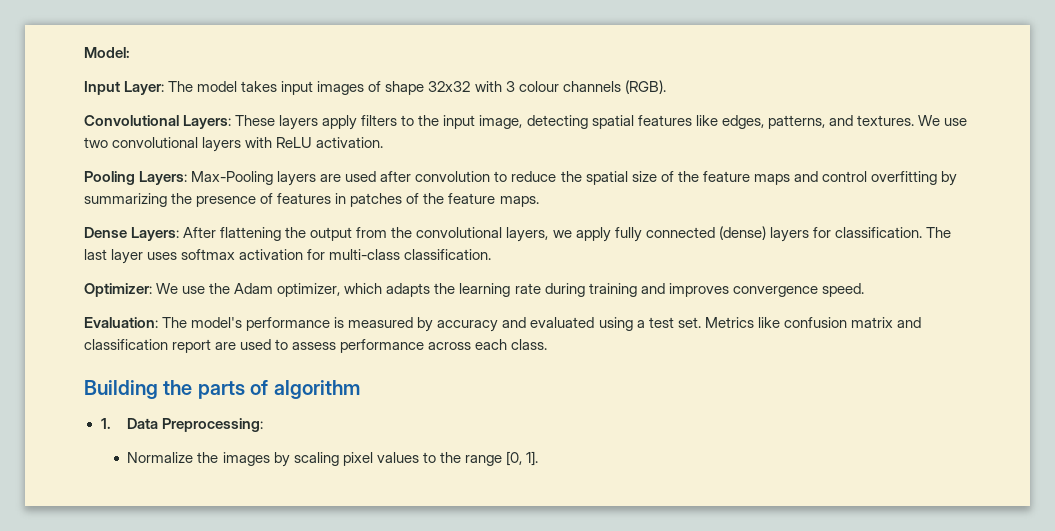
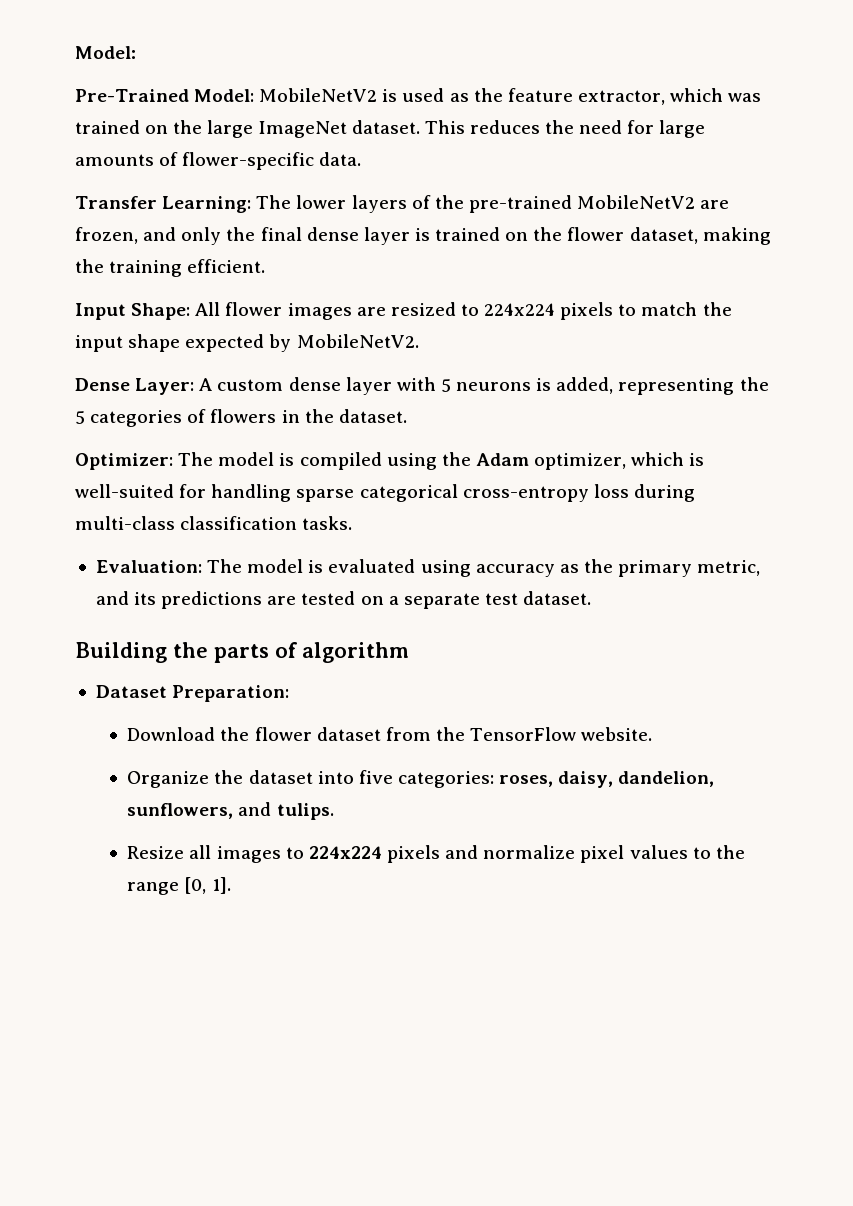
- Input Layer: The model takes input images of shape 32x32 with 3 colour channels (RGB).
- Convolutional Layers: These layers apply filters to the input image, detecting spatial features like edges, patterns, and textures. We use two convolutional layers with ReLU activation.
- Pooling Layers: Max-Pooling layers are used after convolution to reduce the spatial size of the feature maps and control overfitting by summarizing the presence of features in patches of the feature maps.
- Dense Layers: After flattening the output from the convolutional layers, we apply fully connected (dense) layers for classification. The last layer uses softmax activation for multi-class classification.
- Optimizer: We use the Adam optimizer, which adapts the learning rate during training and improves convergence speed.
- Evaluation: The model's performance is measured by accuracy and evaluated using a test set. Metrics like confusion matrix and classification report are used to assess performance across each class.
+ Pre-Trained Model: MobileNetV2 is used as the feature extractor, which was trained on the large ImageNet dataset. This reduces the need for large amounts of flower-specific data.
+ Transfer Learning: The lower layers of the pre-trained MobileNetV2 are frozen, and only the final dense layer is trained on the flower dataset, making the training efficient.
+ Input Shape: All flower images are resized to 224x224 pixels to match the input shape expected by MobileNetV2.
+ Dense Layer: A custom dense layer with 5 neurons is added, representing the 5 categories of flowers in the dataset.
+ Optimizer: The model is compiled using the Adam optimizer, which is well-suited for handling sparse categorical cross-entropy loss during multi-class classification tasks.
+ Evaluation: The model is evaluated using accuracy as the primary metric, and its predictions are tested on a separate test dataset.
- 1. Data Preprocessing:
- Normalize the images by scaling pixel values to the range [0, 1].
+ Dataset Preparation:
+ Download the flower dataset from the TensorFlow website.
+ Organize the dataset into five categories: roses, daisy, dandelion, sunflowers, and tulips.
+ Resize all images to 224x224 pixels and normalize pixel values to the range [0, 1].

